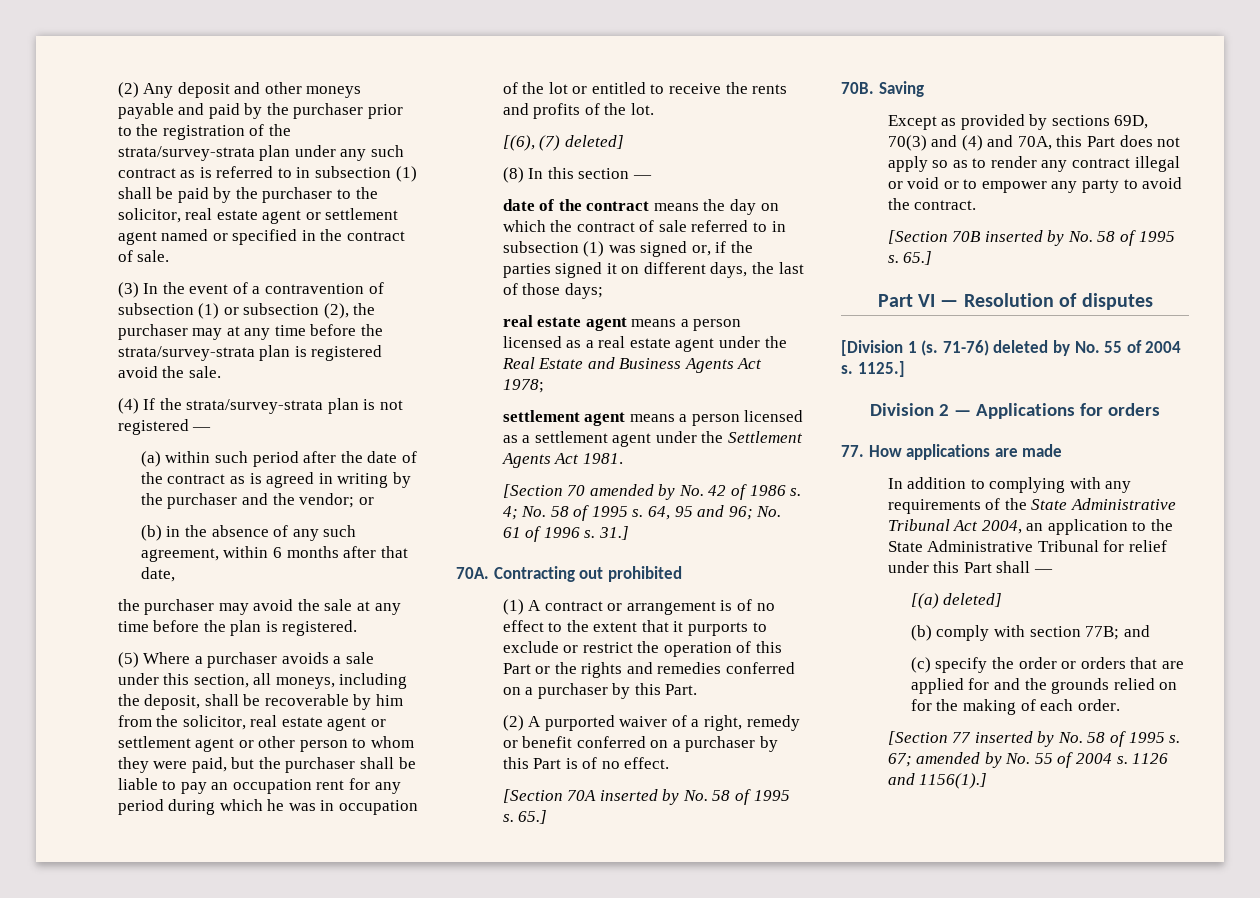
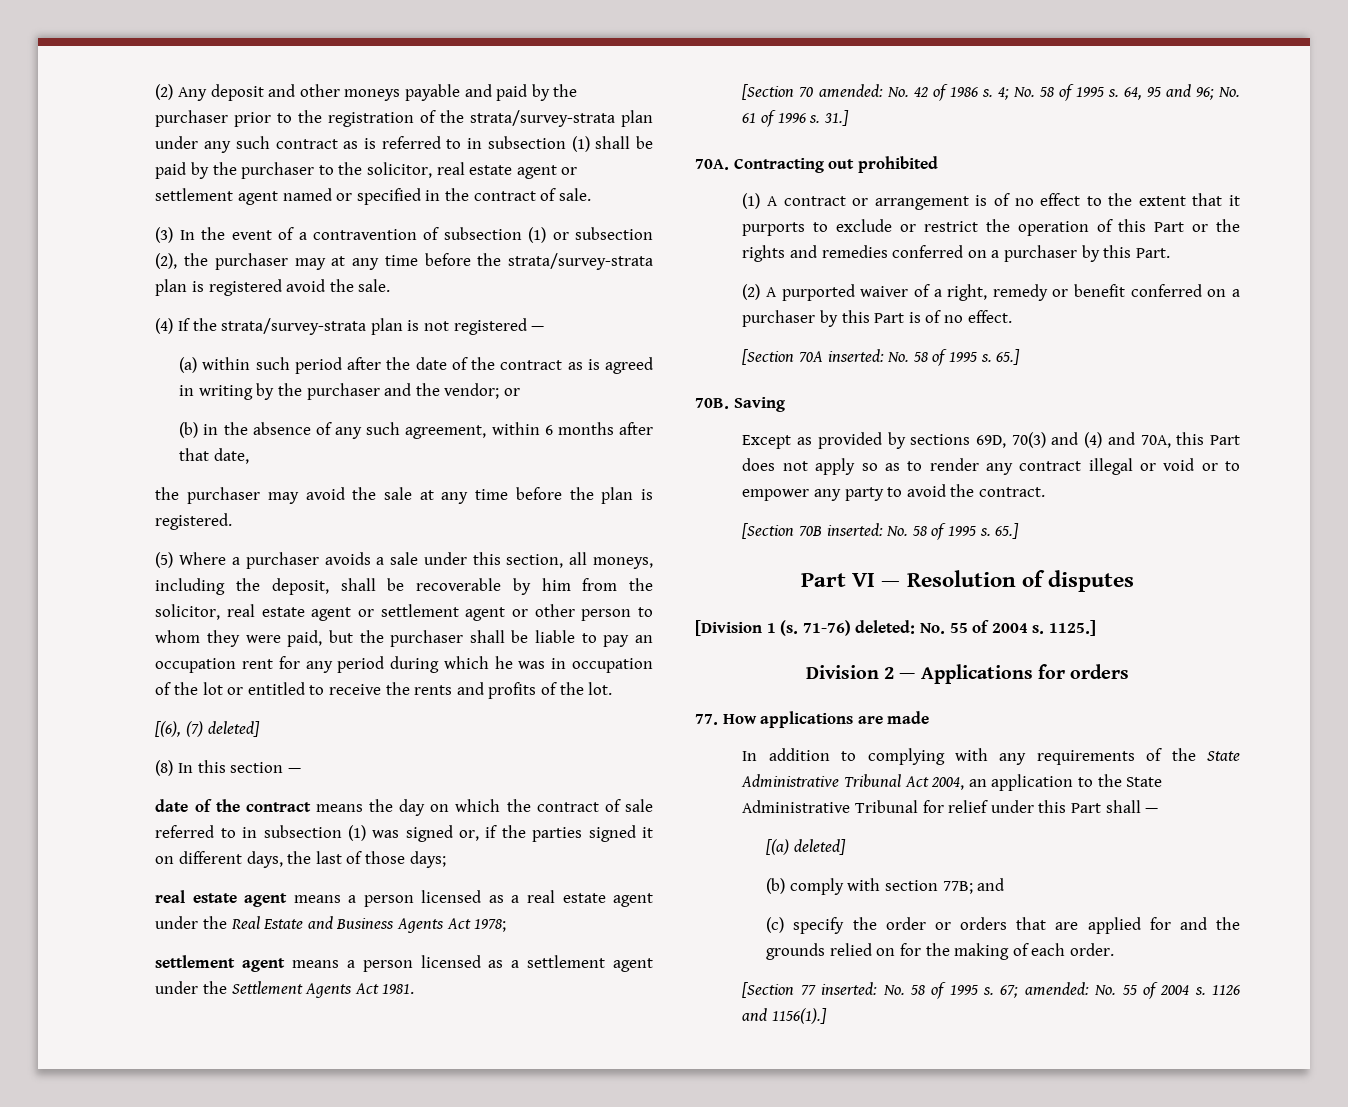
- [Section 70 amended by No. 42 of 1986 s.
+ [Section 70 amended: No. 42 of 1986 s.
- [Section 70A inserted by No. 58 of 1995 s.
+ [Section 70A inserted: No. 58 of 1995 s.
- [Section 70B inserted by No. 58 of 1995 s.
+ [Section 70B inserted: No. 58 of 1995 s.
- 71-76) deleted by No. 55 of 2004 s.
+ 71-76) deleted: No. 55 of 2004 s.
- [Section 77 inserted by No. 58 of 1995 s.
+ [Section 77 inserted: No. 58 of 1995 s.
- 67; amended by No. 55 of 2004 s.
+ 67; amended: No. 55 of 2004 s.

